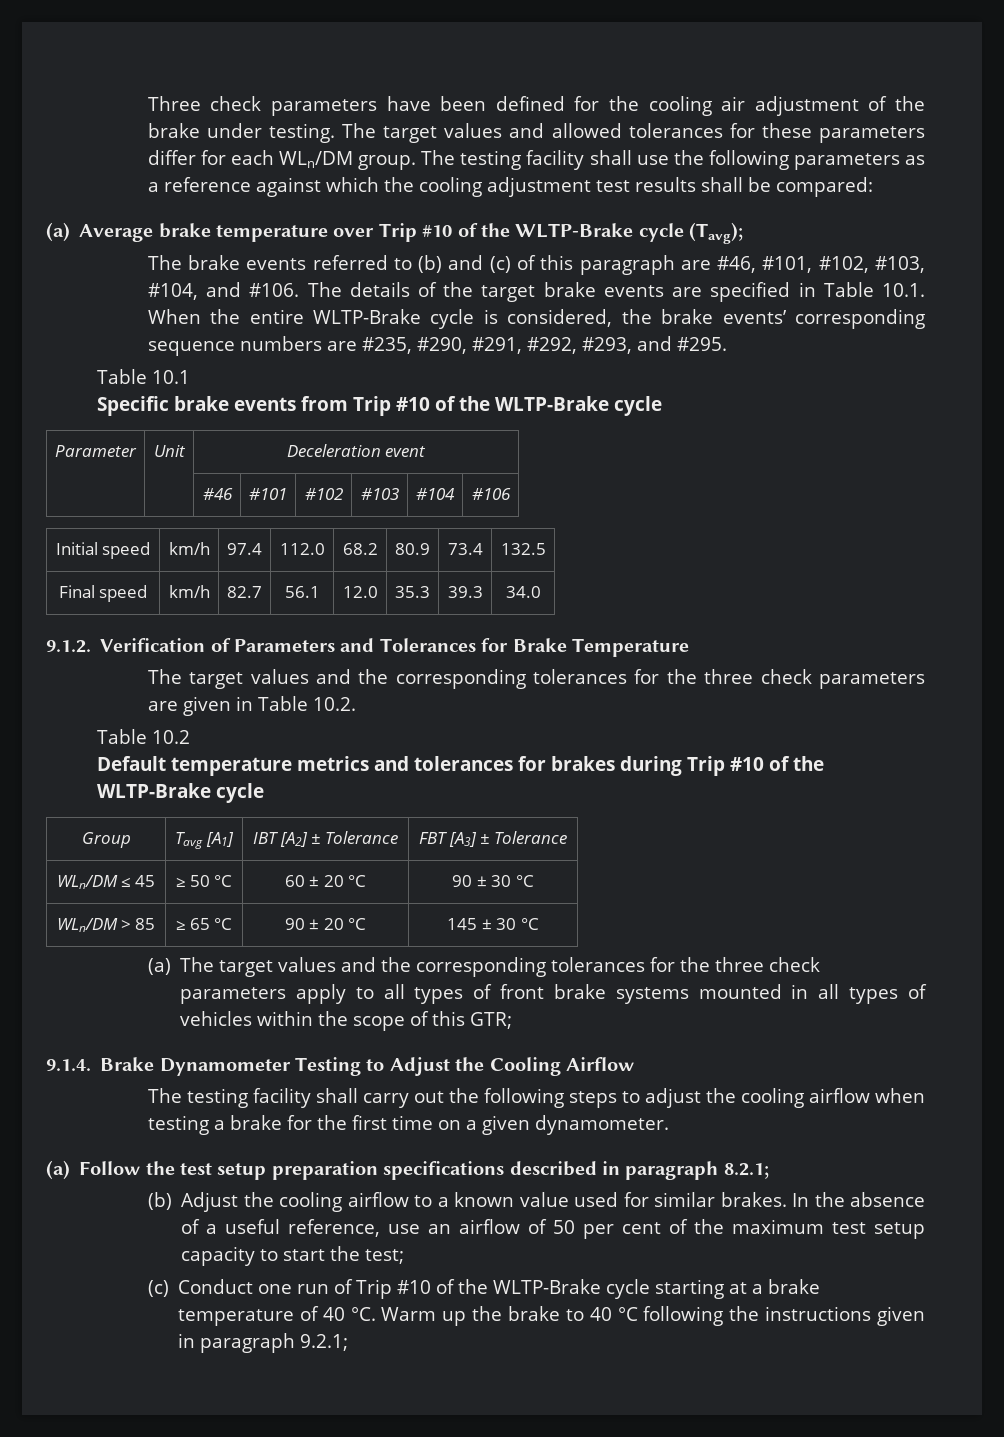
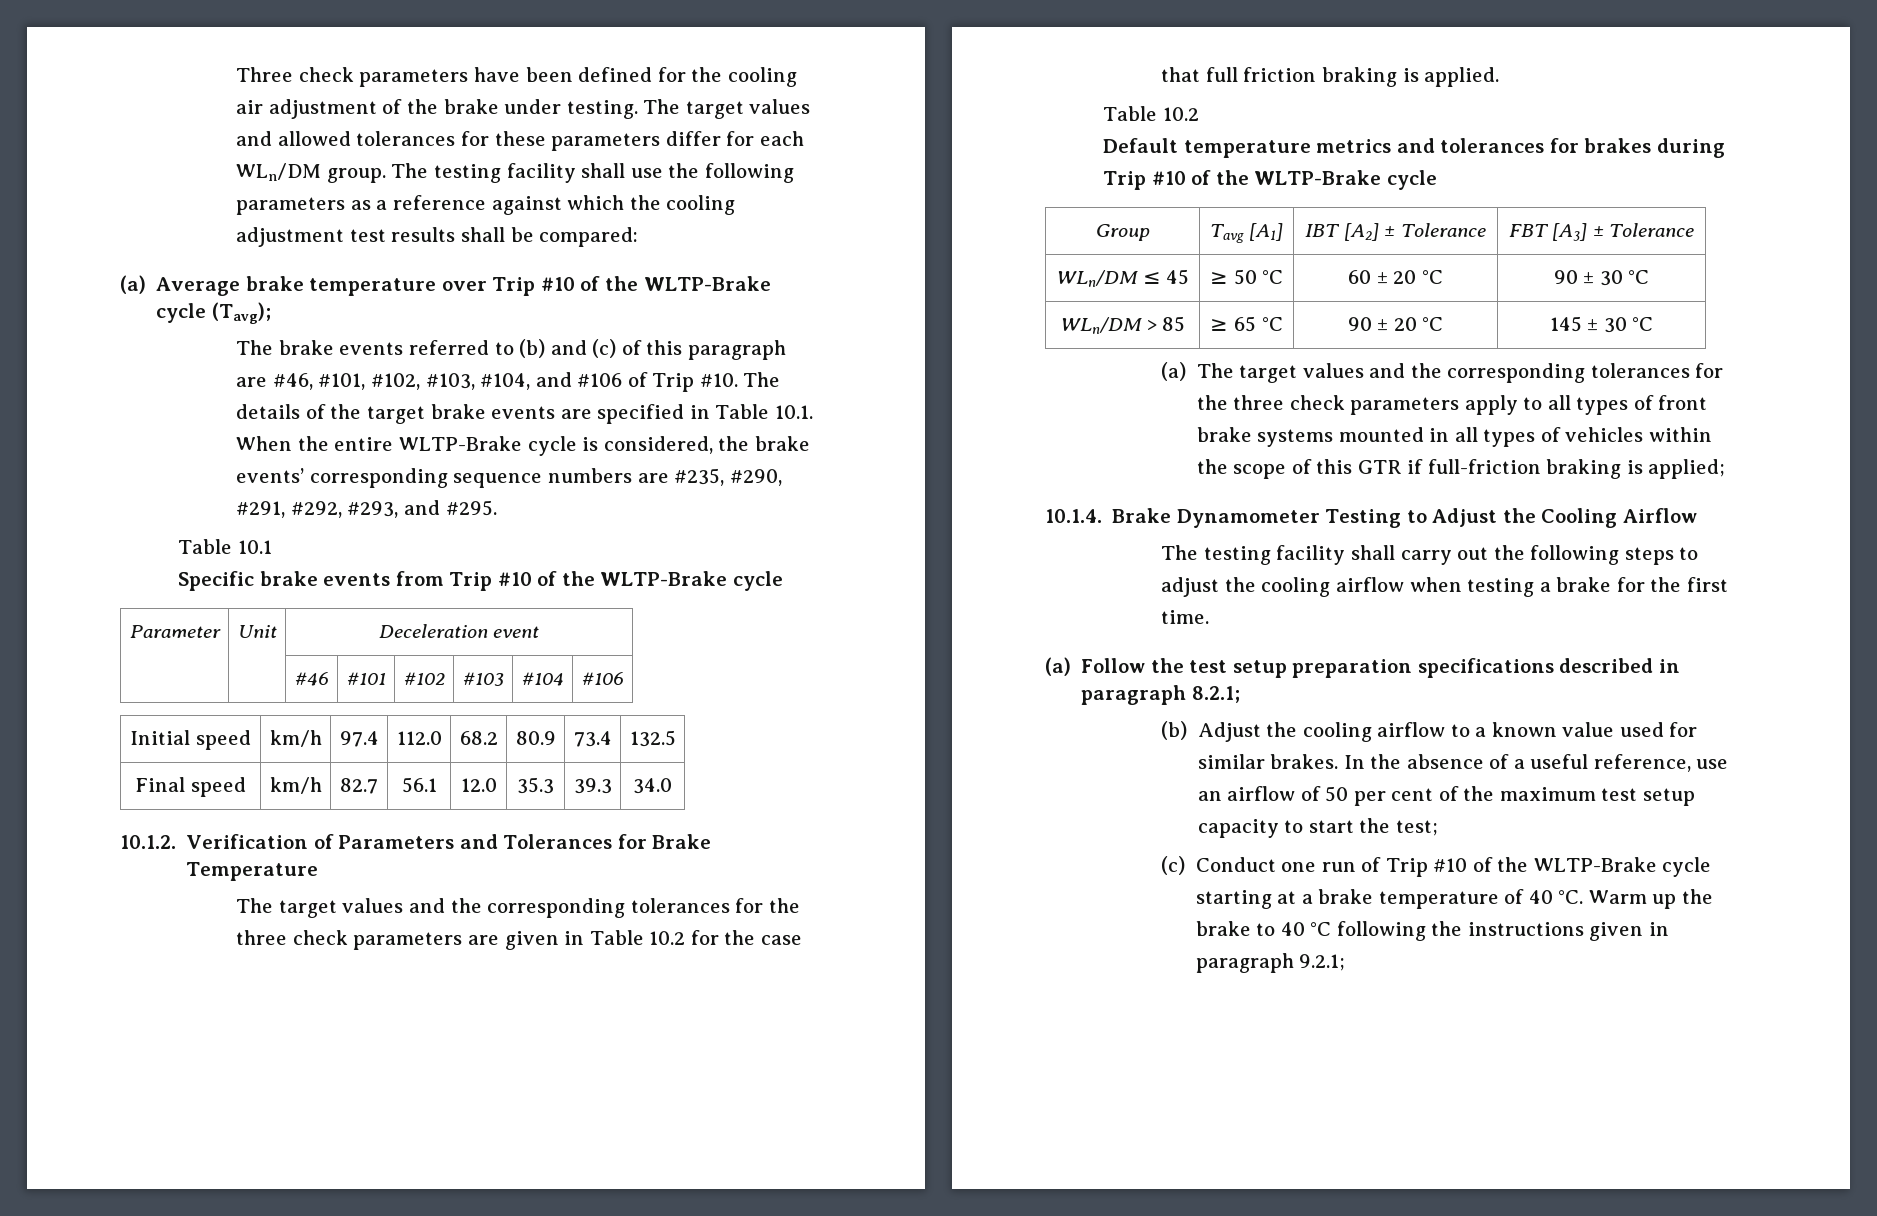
- The brake events referred to (b) and (c) of this paragraph are #46, #101, #102, #103, #104, and #106.
+ The brake events referred to (b) and (c) of this paragraph are #46, #101, #102, #103, #104, and #106 of Trip #10.
- 9.1.2. Verification of Parameters and Tolerances for Brake Temperature
+ 10.1.2. Verification of Parameters and Tolerances for Brake Temperature
- The target values and the corresponding tolerances for the three check parameters are given in Table 10.2.
+ The target values and the corresponding tolerances for the three check parameters are given in Table 10.2 for the case that full friction braking is applied.
- (a) The target values and the corresponding tolerances for the three check parameters apply to all types of front brake systems mounted in all types of vehicles within the scope of this GTR;
- 9.1.4. Brake Dynamometer Testing to Adjust the Cooling Airflow
+ (a) The target values and the corresponding tolerances for the three check parameters apply to all types of front brake systems mounted in all types of vehicles within the scope of this GTR if full-friction braking is applied;
+ 10.1.4. Brake Dynamometer Testing to Adjust the Cooling Airflow
- The testing facility shall carry out the following steps to adjust the cooling airflow when testing a brake for the first time on a given dynamometer.
+ The testing facility shall carry out the following steps to adjust the cooling airflow when testing a brake for the first time.

